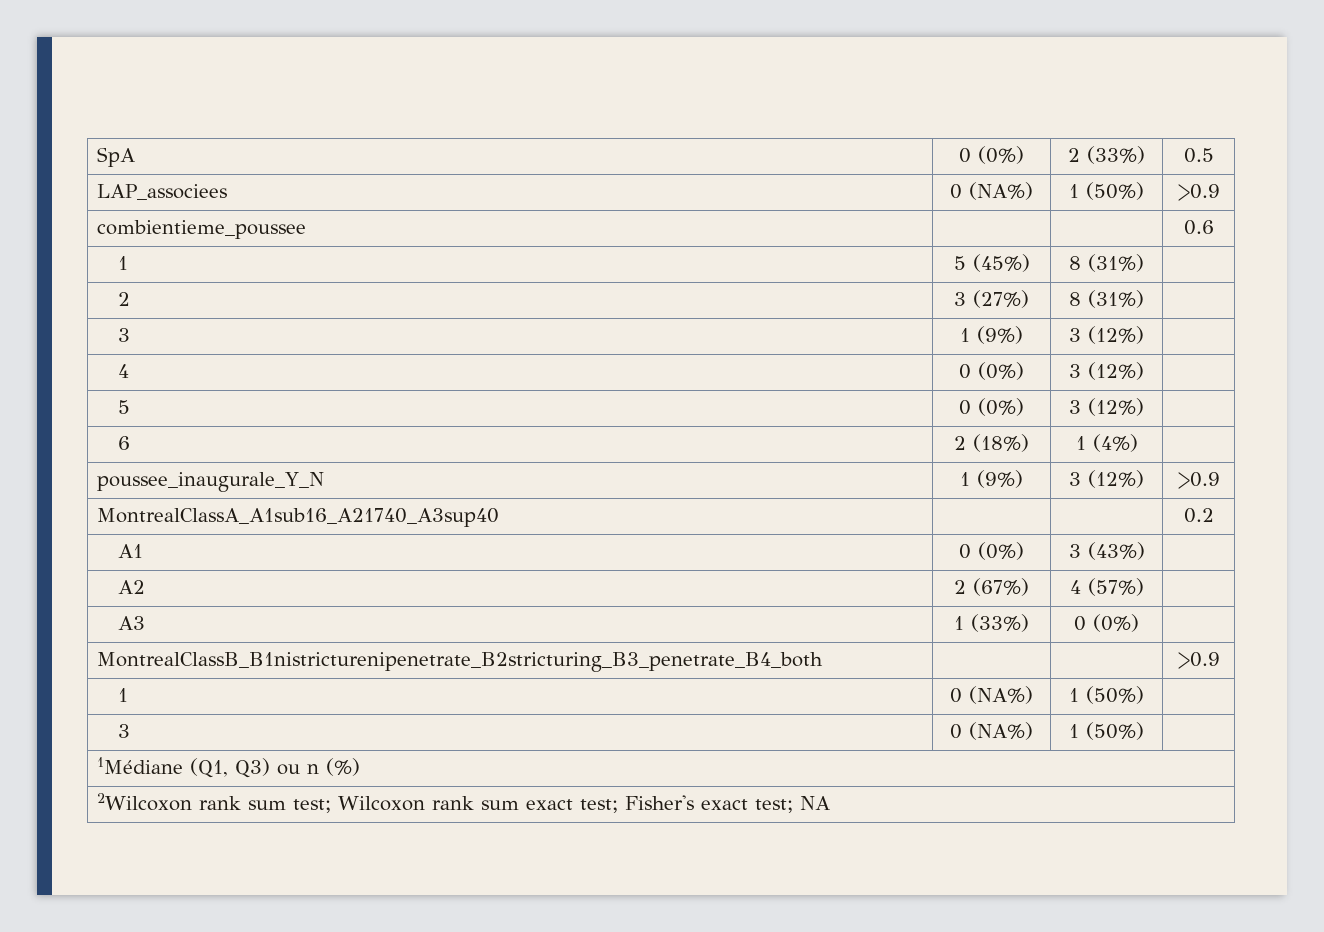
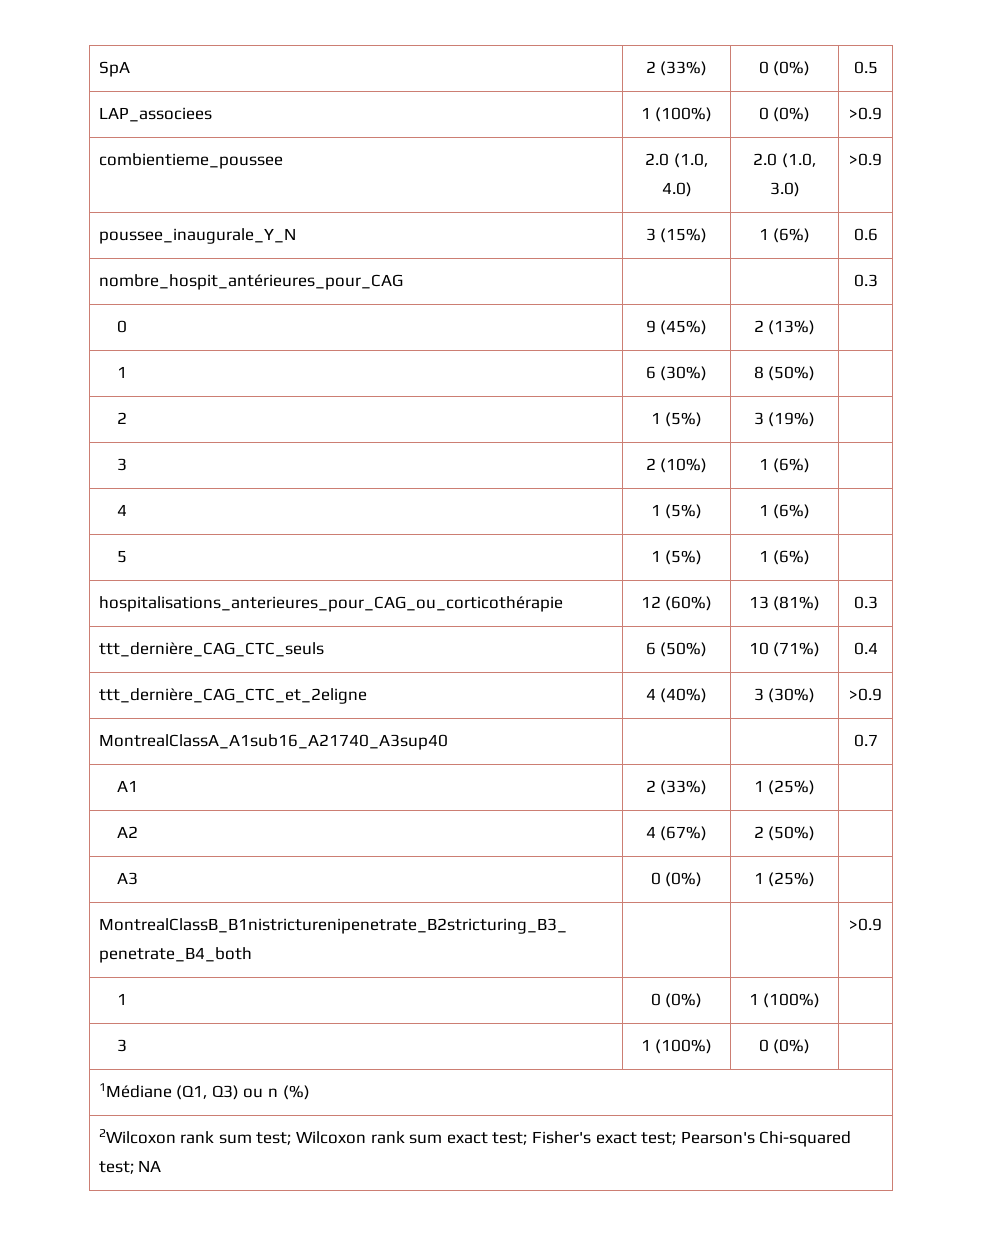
- SpA | 0 (0%) | 2 (33%) | 0.5
+ SpA | 2 (33%) | 0 (0%) | 0.5
- LAP_associees | 0 (NA%) | 1 (50%) | >0.9
+ LAP_associees | 1 (100%) | 0 (0%) | >0.9
- combientieme_poussee | | | 0.6
- 1 | 5 (45%) | 8 (31%) |
- 2 | 3 (27%) | 8 (31%) |
- 3 | 1 (9%) | 3 (12%) |
- 4 | 0 (0%) | 3 (12%) |
- 5 | 0 (0%) | 3 (12%) |
- 6 | 2 (18%) | 1 (4%) |
- poussee_inaugurale_Y_N | 1 (9%) | 3 (12%) | >0.9
+ combientieme_poussee | 2.0 (1.0, 4.0) | 2.0 (1.0, 3.0) | >0.9
+ poussee_inaugurale_Y_N | 3 (15%) | 1 (6%) | 0.6
+ nombre_hospit_antérieures_pour_CAG | | | 0.3
+ 0 | 9 (45%) | 2 (13%) |
+ 1 | 6 (30%) | 8 (50%) |
+ 2 | 1 (5%) | 3 (19%) |
+ 3 | 2 (10%) | 1 (6%) |
+ 4 | 1 (5%) | 1 (6%) |
+ 5 | 1 (5%) | 1 (6%) |
+ hospitalisations_anterieures_pour_CAG_ou_corticothérapie | 12 (60%) | 13 (81%) | 0.3
+ ttt_dernière_CAG_CTC_seuls | 6 (50%) | 10 (71%) | 0.4
+ ttt_dernière_CAG_CTC_et_2eligne | 4 (40%) | 3 (30%) | >0.9
- MontrealClassA_A1sub16_A21740_A3sup40 | | | 0.2
+ MontrealClassA_A1sub16_A21740_A3sup40 | | | 0.7
- A1 | 0 (0%) | 3 (43%) |
- A2 | 2 (67%) | 4 (57%) |
- A3 | 1 (33%) | 0 (0%) |
+ A1 | 2 (33%) | 1 (25%) |
+ A2 | 4 (67%) | 2 (50%) |
+ A3 | 0 (0%) | 1 (25%) |
- 1 | 0 (NA%) | 1 (50%) |
- 3 | 0 (NA%) | 1 (50%) |
+ 1 | 0 (0%) | 1 (100%) |
+ 3 | 1 (100%) | 0 (0%) |
- 2Wilcoxon rank sum test; Wilcoxon rank sum exact test; Fisher's exact test; NA
+ 2Wilcoxon rank sum test; Wilcoxon rank sum exact test; Fisher's exact test; Pearson's Chi-squared test; NA

